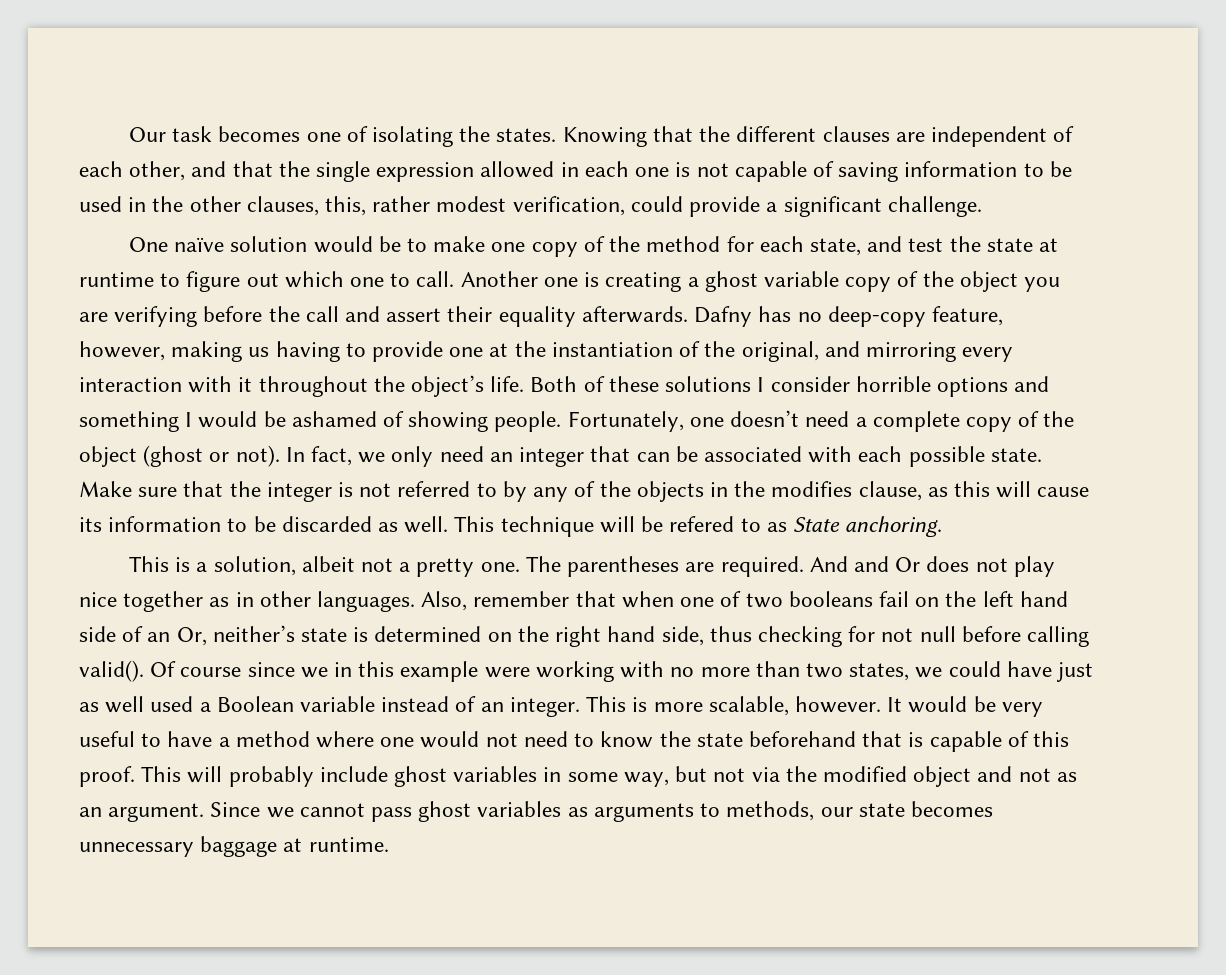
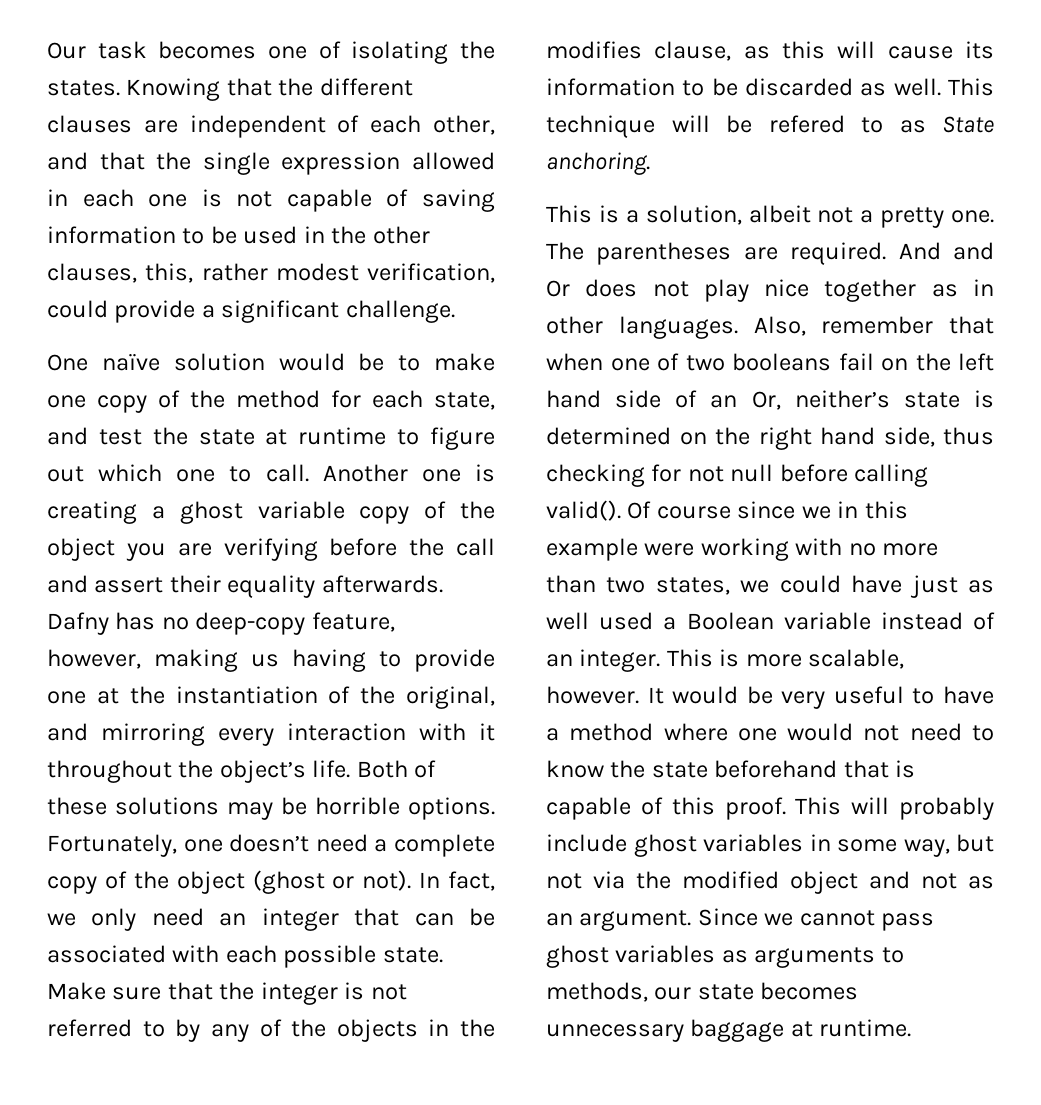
- Both of these solutions I consider horrible options and something I would be ashamed of showing people.
+ Both of these solutions may be horrible options.

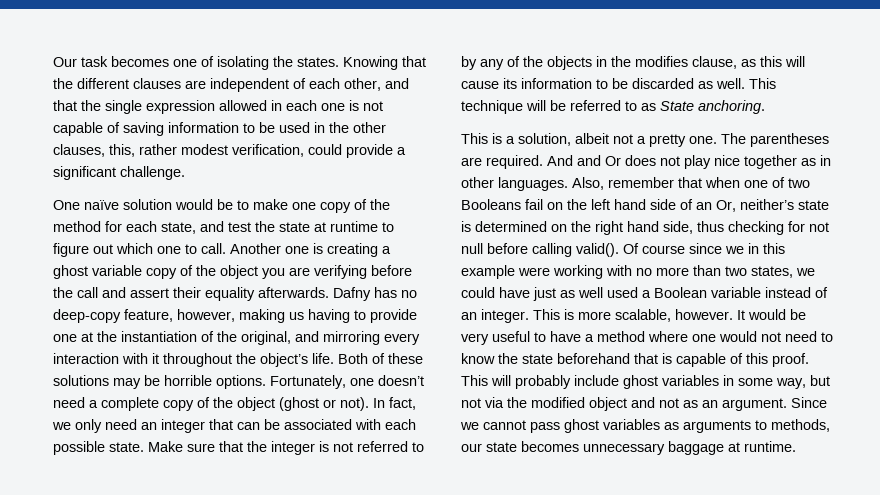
- This technique will be refered to as State anchoring.
+ This technique will be referred to as State anchoring.
- Also, remember that when one of two booleans fail on the left hand side of an Or, neither’s state is determined on the right hand side, thus checking for not null before calling valid().
+ Also, remember that when one of two Booleans fail on the left hand side of an Or, neither’s state is determined on the right hand side, thus checking for not null before calling valid().

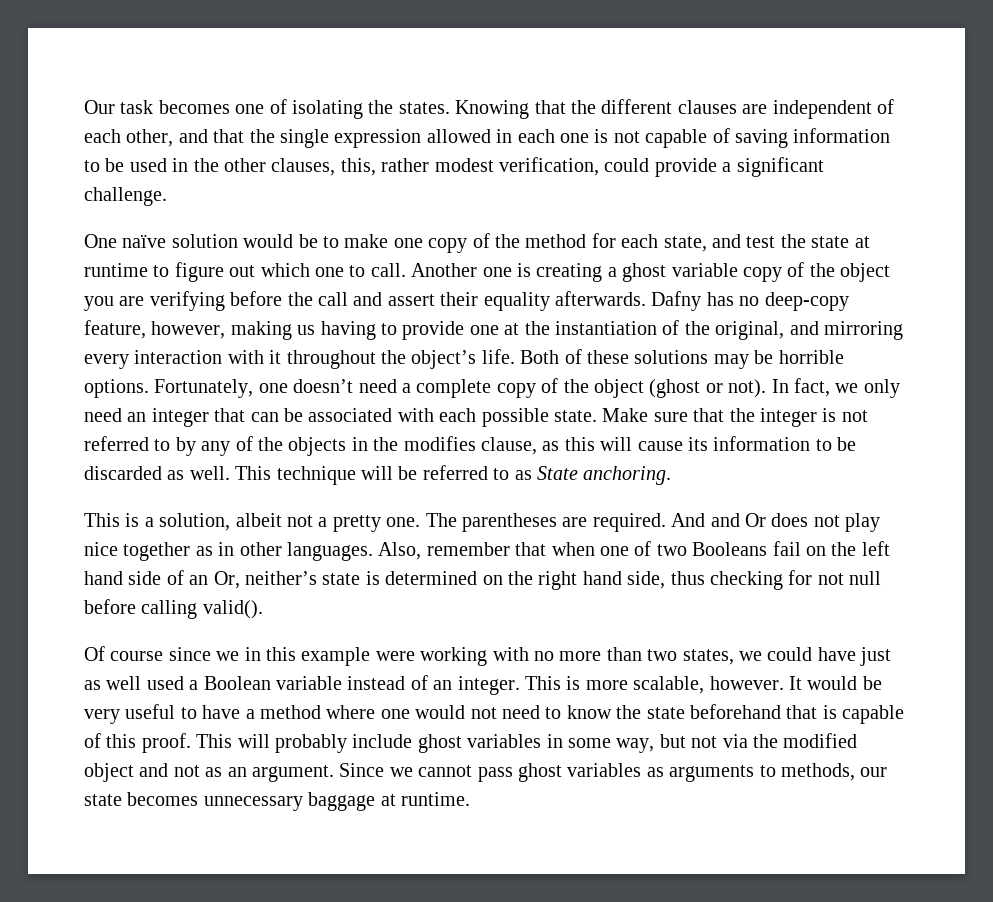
- Also, remember that when one of two Booleans fail on the left hand side of an Or, neither’s state is determined on the right hand side, thus checking for not null before calling valid(). Of course since we in this example were working with no more than two states, we could have just as well used a Boolean variable instead of an integer.
+ Also, remember that when one of two Booleans fail on the left hand side of an Or, neither’s state is determined on the right hand side, thus checking for not null before calling valid().
+ Of course since we in this example were working with no more than two states, we could have just as well used a Boolean variable instead of an integer.

